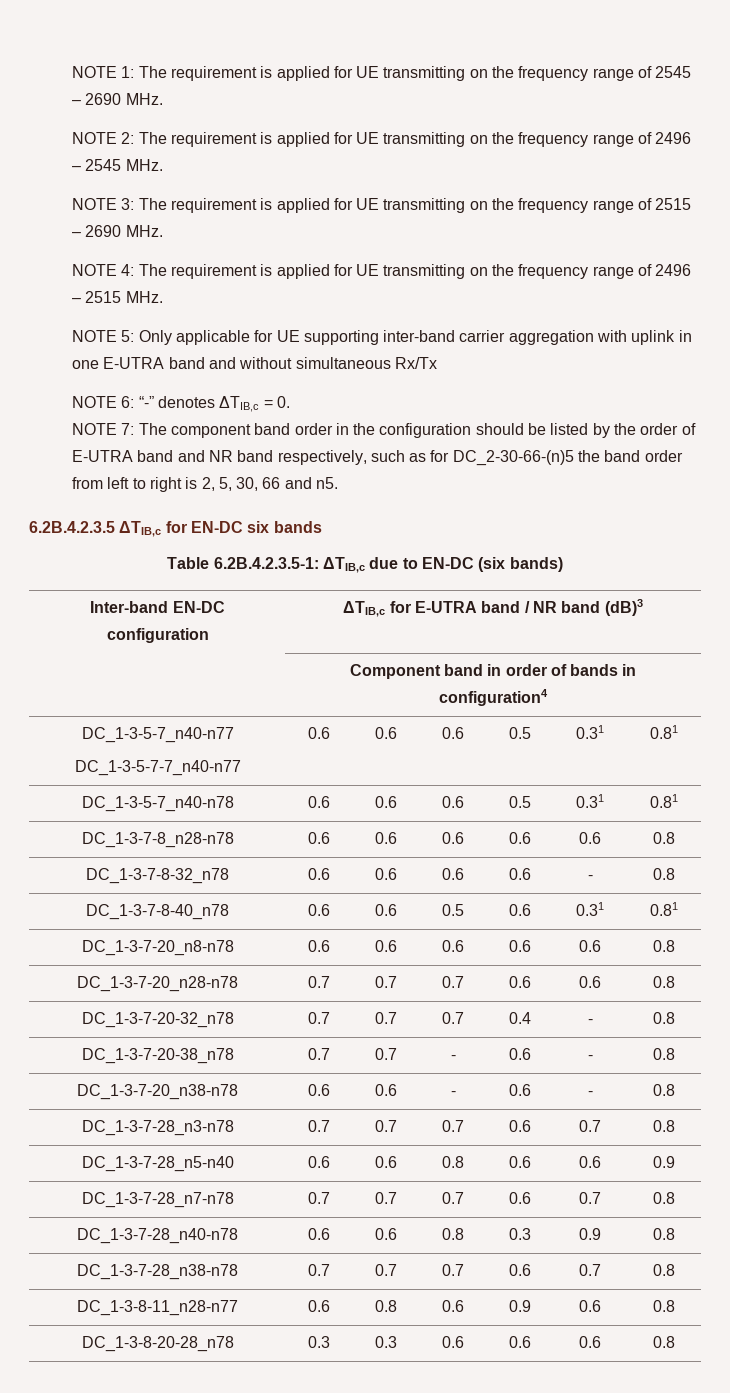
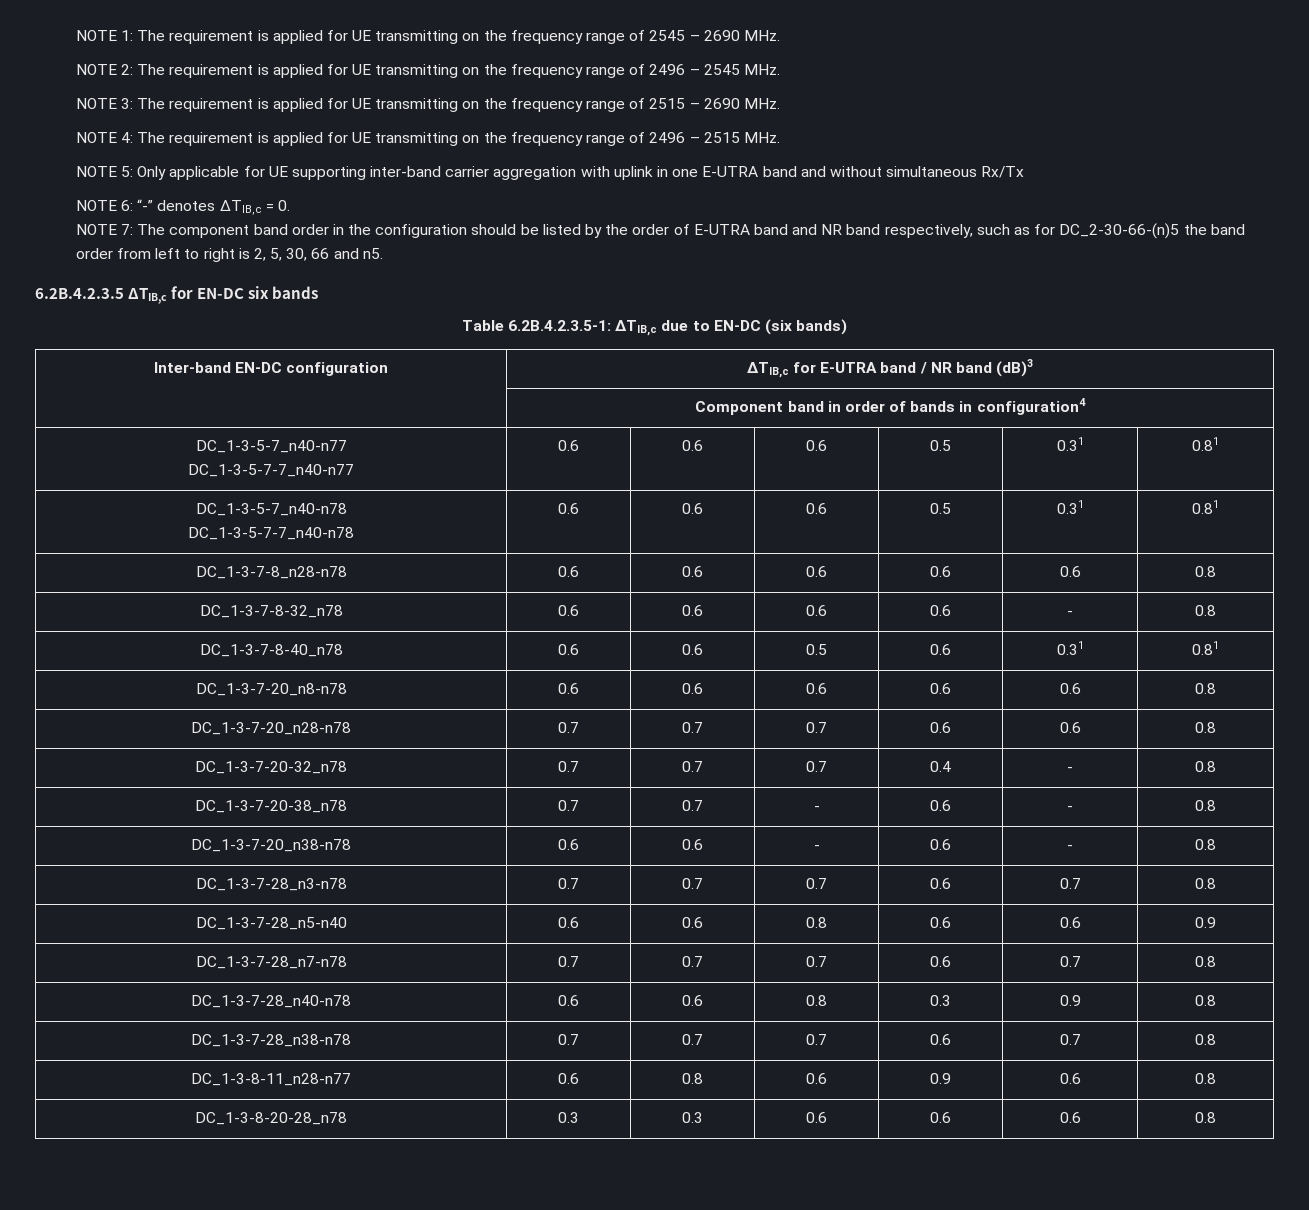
- DC_1-3-5-7_n40-n78 | 0.6 | 0.6 | 0.6 | 0.5 | 0.31 | 0.81
+ DC_1-3-5-7_n40-n78
+ DC_1-3-5-7-7_n40-n78 | 0.6 | 0.6 | 0.6 | 0.5 | 0.31 | 0.81

